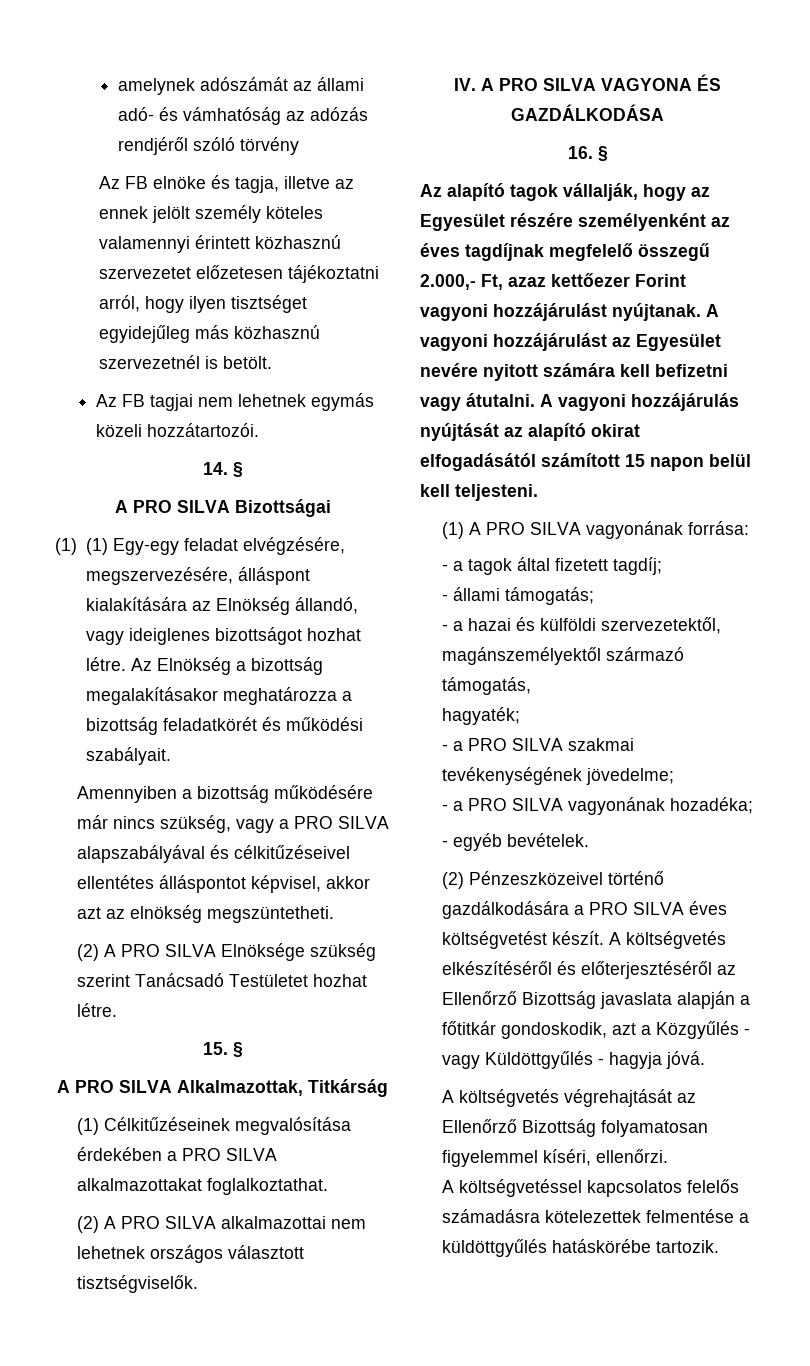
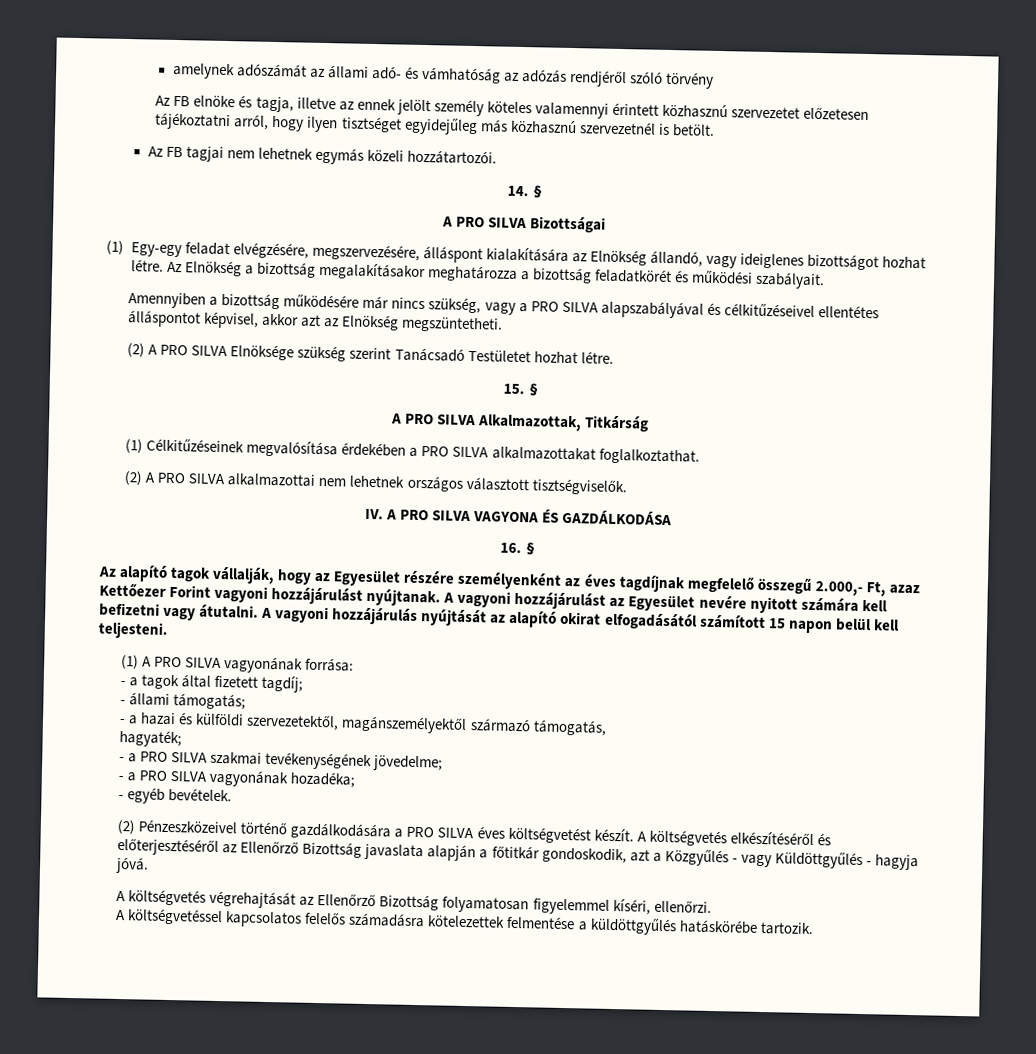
- (1) (1) Egy-egy feladat elvégzésére, megszervezésére, álláspont kialakítására az Elnökség állandó, vagy ideiglenes bizottságot hozhat létre.
+ (1) Egy-egy feladat elvégzésére, megszervezésére, álláspont kialakítására az Elnökség állandó, vagy ideiglenes bizottságot hozhat létre.
- Amennyiben a bizottság működésére már nincs szükség, vagy a PRO SILVA alapszabályával és célkitűzéseivel ellentétes álláspontot képvisel, akkor azt az elnökség megszüntetheti.
+ Amennyiben a bizottság működésére már nincs szükség, vagy a PRO SILVA alapszabályával és célkitűzéseivel ellentétes álláspontot képvisel, akkor azt az Elnökség megszüntetheti.
- Az alapító tagok vállalják, hogy az Egyesület részére személyenként az éves tagdíjnak megfelelő összegű 2.000,- Ft, azaz kettőezer Forint vagyoni hozzájárulást nyújtanak.
+ Az alapító tagok vállalják, hogy az Egyesület részére személyenként az éves tagdíjnak megfelelő összegű 2.000,- Ft, azaz Kettőezer Forint vagyoni hozzájárulást nyújtanak.

